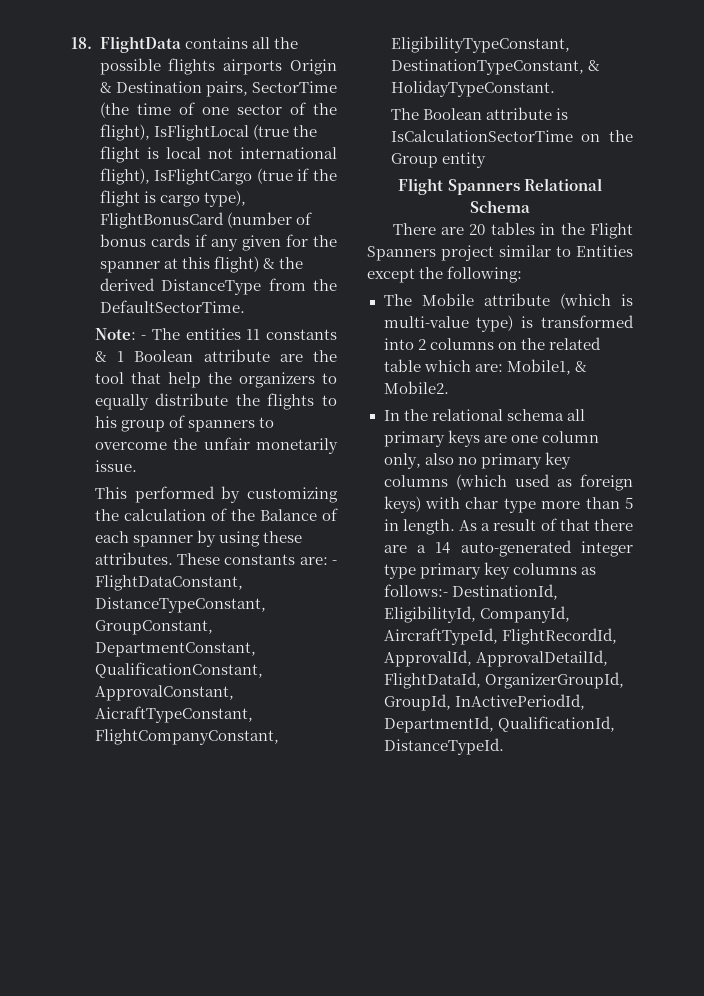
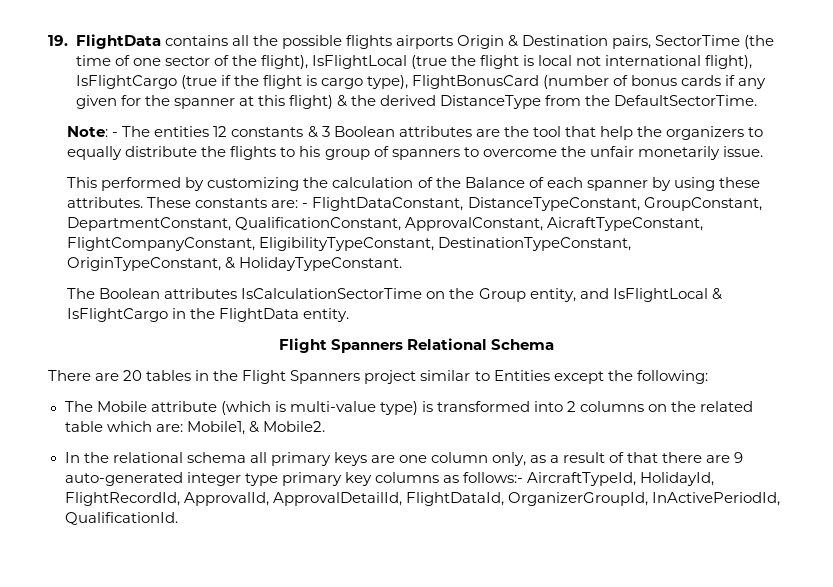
- 18. FlightData contains all the possible flights airports Origin & Destination pairs, SectorTime (the time of one sector of the flight), IsFlightLocal (true the flight is local not international flight), IsFlightCargo (true if the flight is cargo type), FlightBonusCard (number of bonus cards if any given for the spanner at this flight) & the derived DistanceType from the DefaultSectorTime.
+ 19. FlightData contains all the possible flights airports Origin & Destination pairs, SectorTime (the time of one sector of the flight), IsFlightLocal (true the flight is local not international flight), IsFlightCargo (true if the flight is cargo type), FlightBonusCard (number of bonus cards if any given for the spanner at this flight) & the derived DistanceType from the DefaultSectorTime.
- Note: - The entities 11 constants & 1 Boolean attribute are the tool that help the organizers to equally distribute the flights to his group of spanners to overcome the unfair monetarily issue.
+ Note: - The entities 12 constants & 3 Boolean attributes are the tool that help the organizers to equally distribute the flights to his group of spanners to overcome the unfair monetarily issue.
- These constants are: - FlightDataConstant, DistanceTypeConstant, GroupConstant, DepartmentConstant, QualificationConstant, ApprovalConstant, AicraftTypeConstant, FlightCompanyConstant, EligibilityTypeConstant, DestinationTypeConstant, & HolidayTypeConstant.
+ These constants are: - FlightDataConstant, DistanceTypeConstant, GroupConstant, DepartmentConstant, QualificationConstant, ApprovalConstant, AicraftTypeConstant, FlightCompanyConstant, EligibilityTypeConstant, DestinationTypeConstant, OriginTypeConstant, & HolidayTypeConstant.
- The Boolean attribute is IsCalculationSectorTime on the Group entity
+ The Boolean attributes IsCalculationSectorTime on the Group entity, and IsFlightLocal & IsFlightCargo in the FlightData entity.
- In the relational schema all primary keys are one column only, also no primary key columns (which used as foreign keys) with char type more than 5 in length. As a result of that there are a 14 auto-generated integer type primary key columns as follows:- DestinationId, EligibilityId, CompanyId, AircraftTypeId, FlightRecordId, ApprovalId, ApprovalDetailId, FlightDataId, OrganizerGroupId, GroupId, InActivePeriodId, DepartmentId, QualificationId, DistanceTypeId.
+ In the relational schema all primary keys are one column only, as a result of that there are 9 auto-generated integer type primary key columns as follows:- AircraftTypeId, HolidayId, FlightRecordId, ApprovalId, ApprovalDetailId, FlightDataId, OrganizerGroupId, InActivePeriodId, QualificationId.

